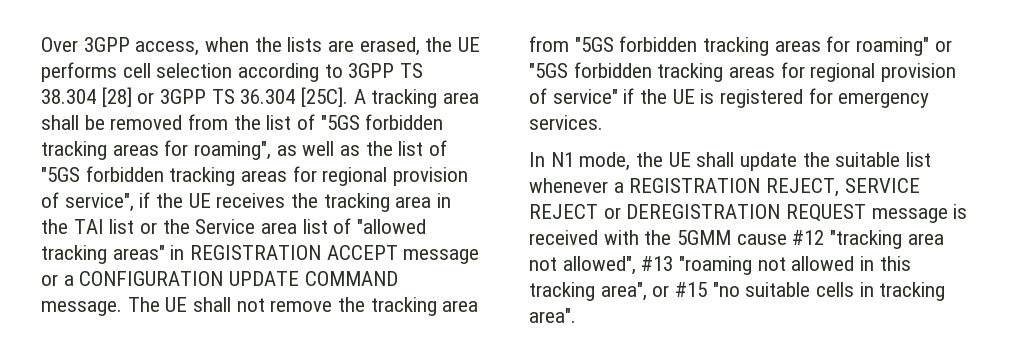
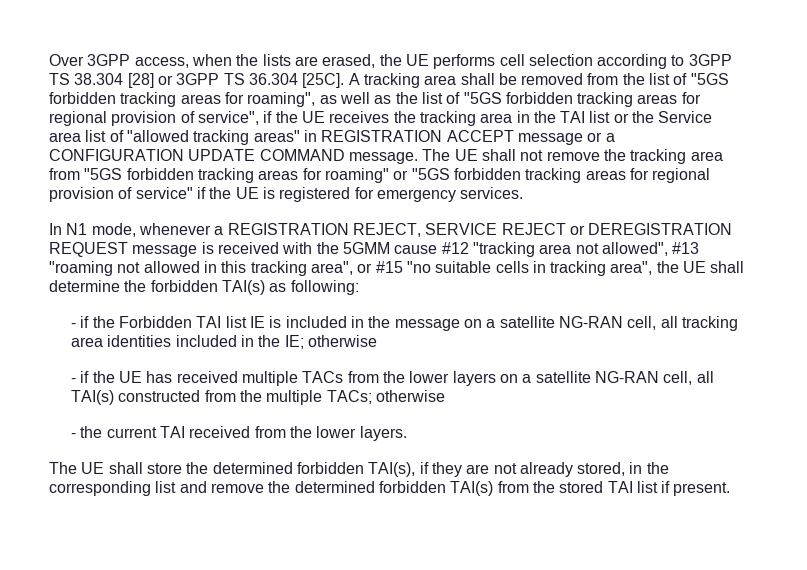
- In N1 mode, the UE shall update the suitable list whenever a REGISTRATION REJECT, SERVICE REJECT or DEREGISTRATION REQUEST message is received with the 5GMM cause #12 "tracking area not allowed", #13 "roaming not allowed in this tracking area", or #15 "no suitable cells in tracking area".
+ In N1 mode, whenever a REGISTRATION REJECT, SERVICE REJECT or DEREGISTRATION REQUEST message is received with the 5GMM cause #12 "tracking area not allowed", #13 "roaming not allowed in this tracking area", or #15 "no suitable cells in tracking area", the UE shall determine the forbidden TAI(s) as following:
+ - if the Forbidden TAI list IE is included in the message on a satellite NG-RAN cell, all tracking area identities included in the IE; otherwise
+ - if the UE has received multiple TACs from the lower layers on a satellite NG-RAN cell, all TAI(s) constructed from the multiple TACs; otherwise
+ - the current TAI received from the lower layers.
+ The UE shall store the determined forbidden TAI(s), if they are not already stored, in the corresponding list and remove the determined forbidden TAI(s) from the stored TAI list if present.

